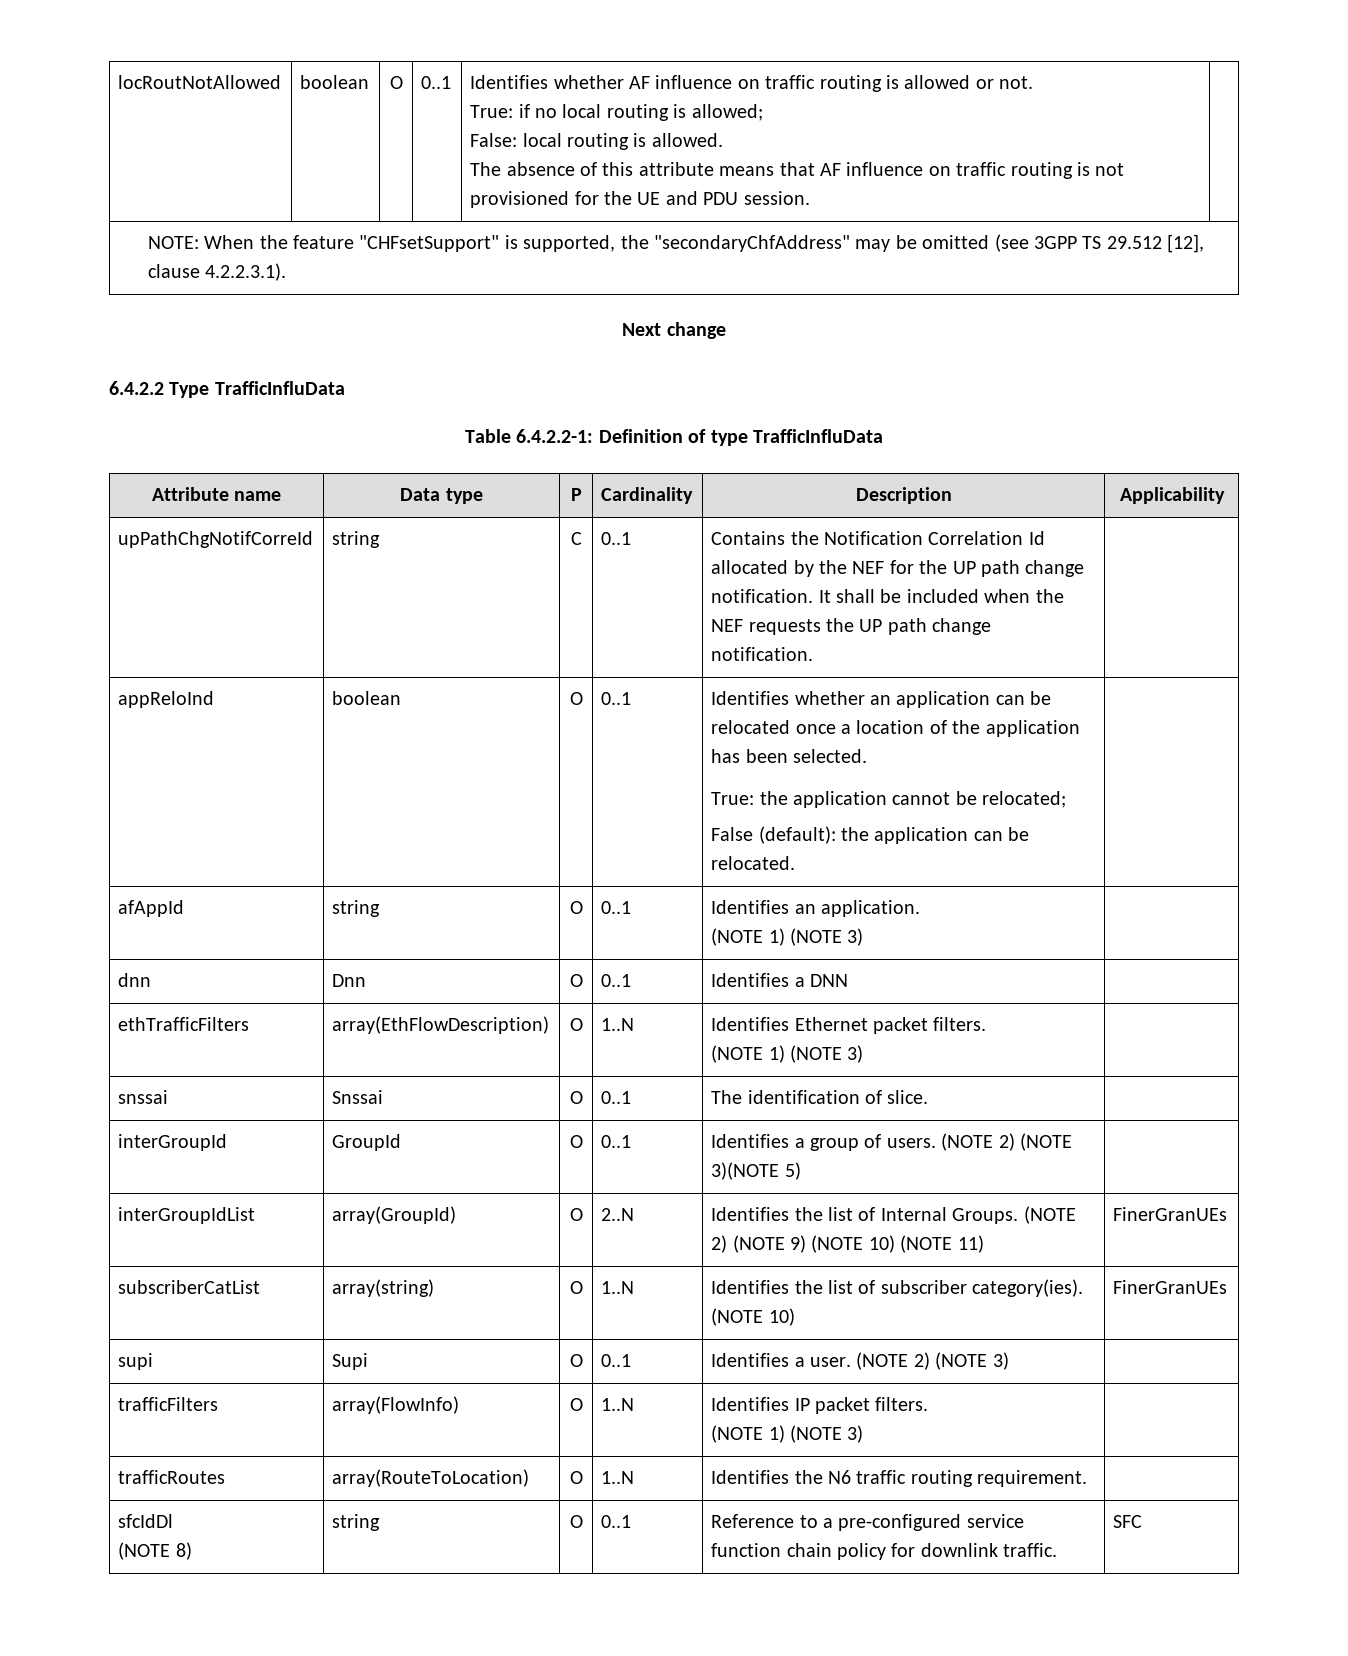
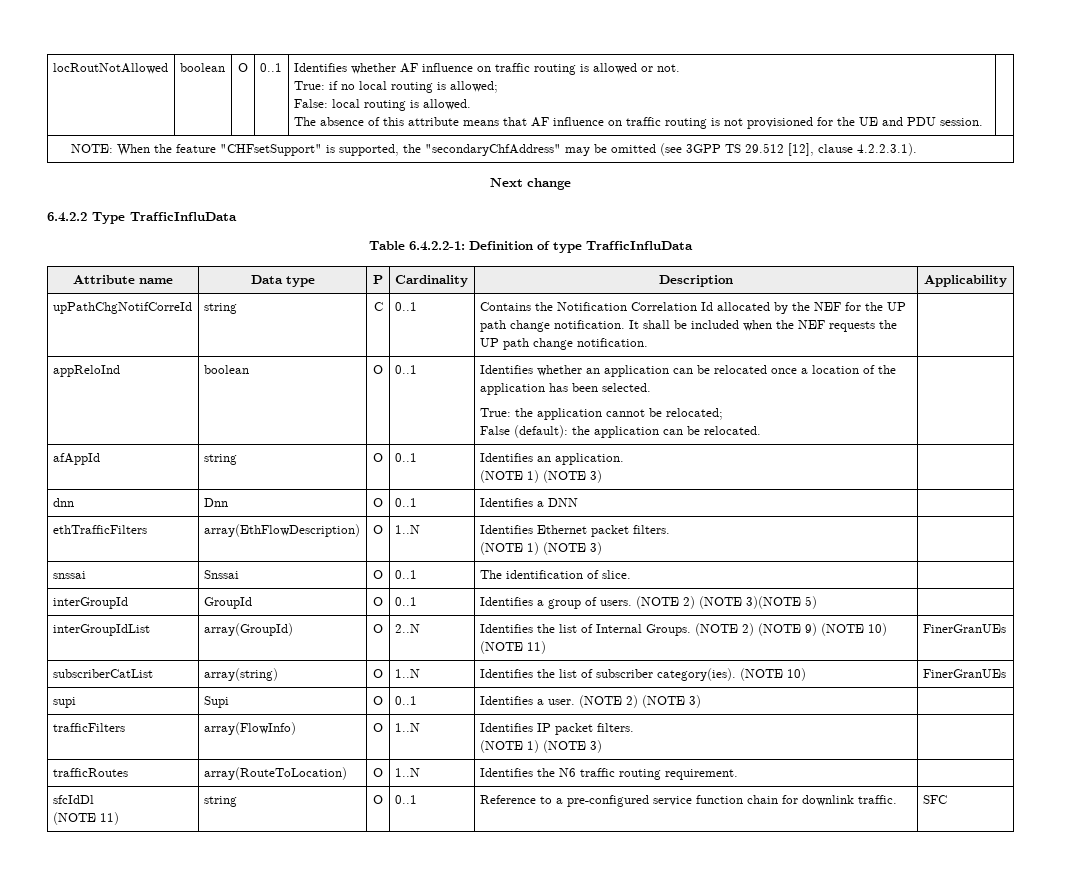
  sfcIdDl
- (NOTE 8) | string | O | 0..1 | Reference to a pre-configured service function chain policy for downlink traffic. | SFC
+ (NOTE 11) | string | O | 0..1 | Reference to a pre-configured service function chain for downlink traffic. | SFC

